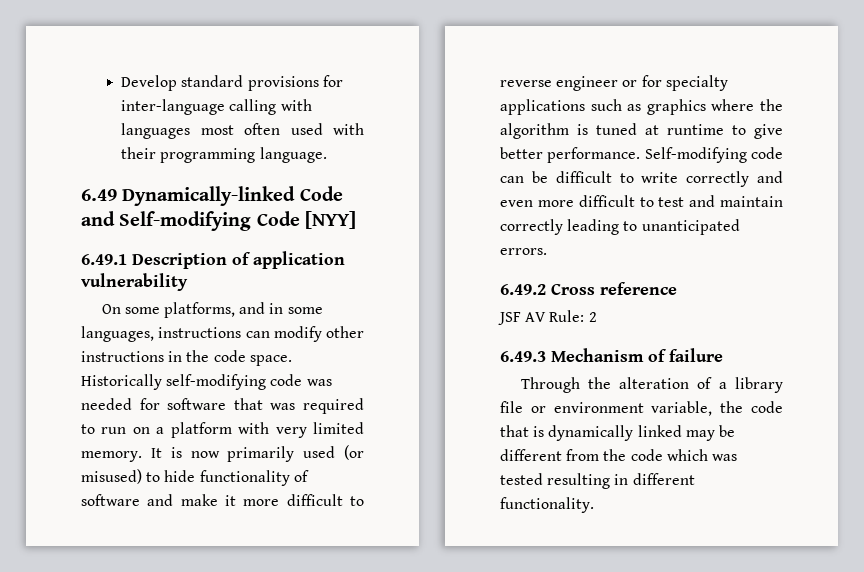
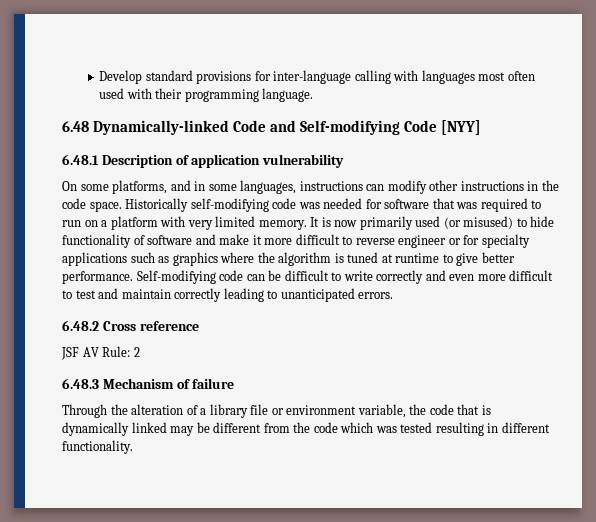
- 6.49 Dynamically-linked Code and Self-modifying Code [NYY]
+ 6.48 Dynamically-linked Code and Self-modifying Code [NYY]
- 6.49.1 Description of application vulnerability
+ 6.48.1 Description of application vulnerability
- 6.49.2 Cross reference
+ 6.48.2 Cross reference
- 6.49.3 Mechanism of failure
+ 6.48.3 Mechanism of failure

